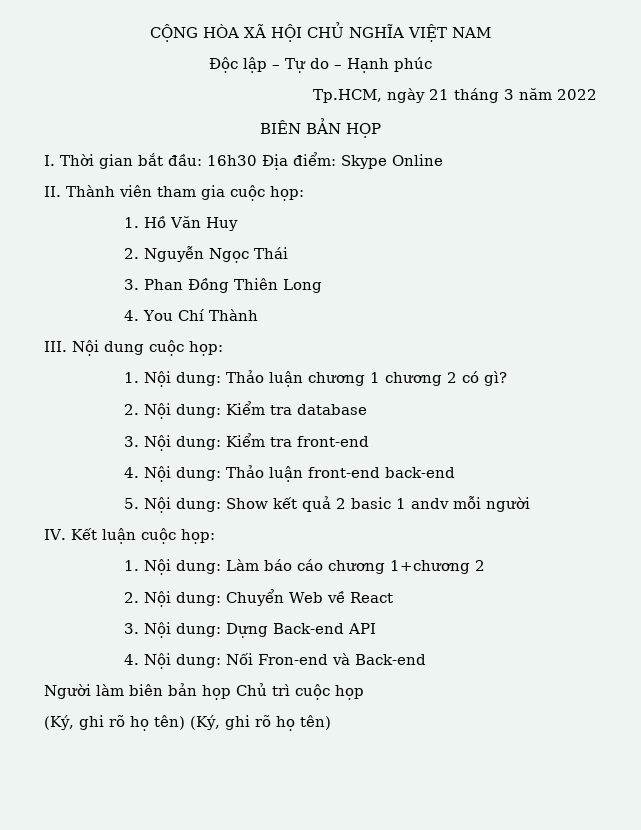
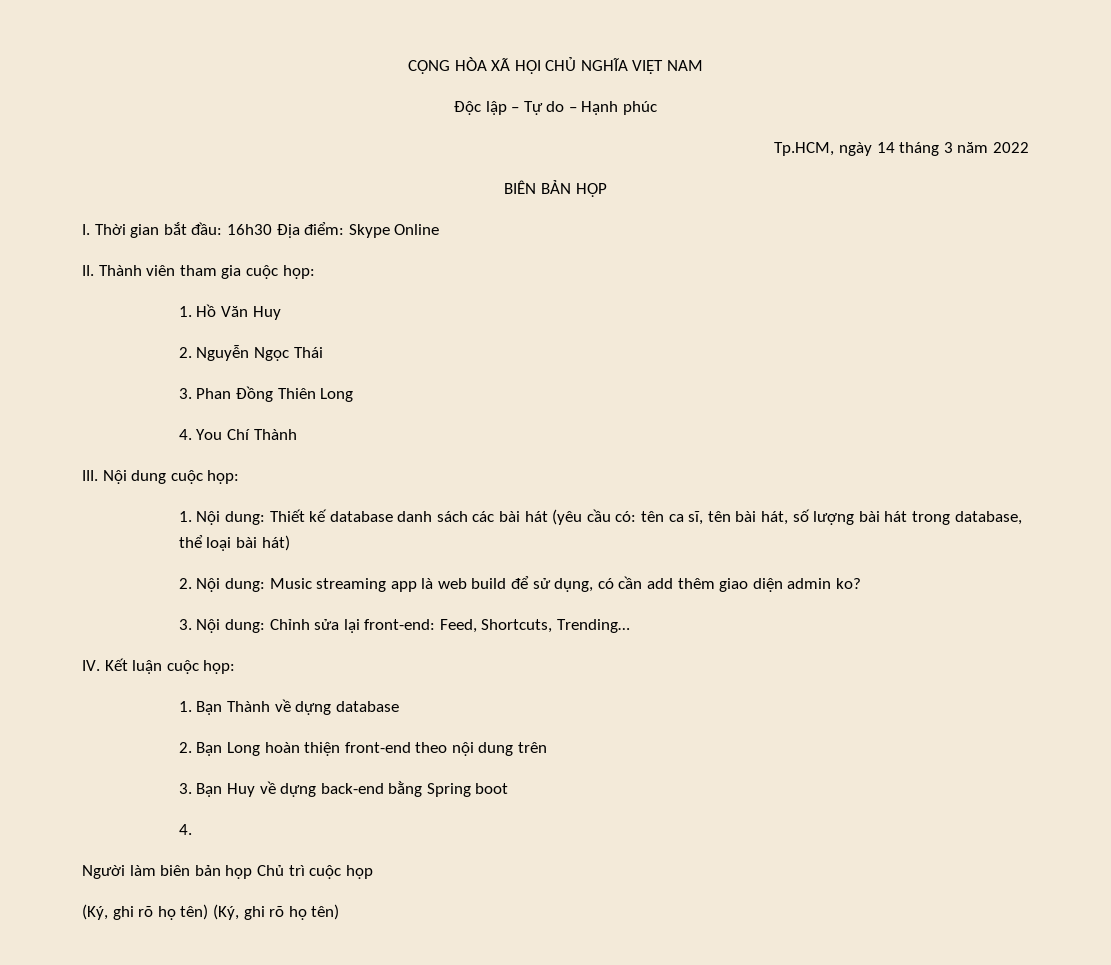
- Tp.HCM, ngày 21 tháng 3 năm 2022
+ Tp.HCM, ngày 14 tháng 3 năm 2022
- 1. Nội dung: Thảo luận chương 1 chương 2 có gì?
- 2. Nội dung: Kiểm tra database
- 3. Nội dung: Kiểm tra front-end
- 4. Nội dung: Thảo luận front-end back-end
- 5. Nội dung: Show kết quả 2 basic 1 andv mỗi người
+ 1. Nội dung: Thiết kế database danh sách các bài hát (yêu cầu có: tên ca sĩ, tên bài hát, số lượng bài hát trong database, thể loại bài hát)
+ 2. Nội dung: Music streaming app là web build để sử dụng, có cần add thêm giao diện admin ko?
+ 3. Nội dung: Chỉnh sửa lại front-end: Feed, Shortcuts, Trending…
- 1. Nội dung: Làm báo cáo chương 1+chương 2
- 2. Nội dung: Chuyển Web về React
- 3. Nội dung: Dựng Back-end API
- 4. Nội dung: Nối Fron-end và Back-end
+ 1. Bạn Thành về dựng database
+ 2. Bạn Long hoàn thiện front-end theo nội dung trên
+ 3. Bạn Huy về dựng back-end bằng Spring boot
+ 4.

